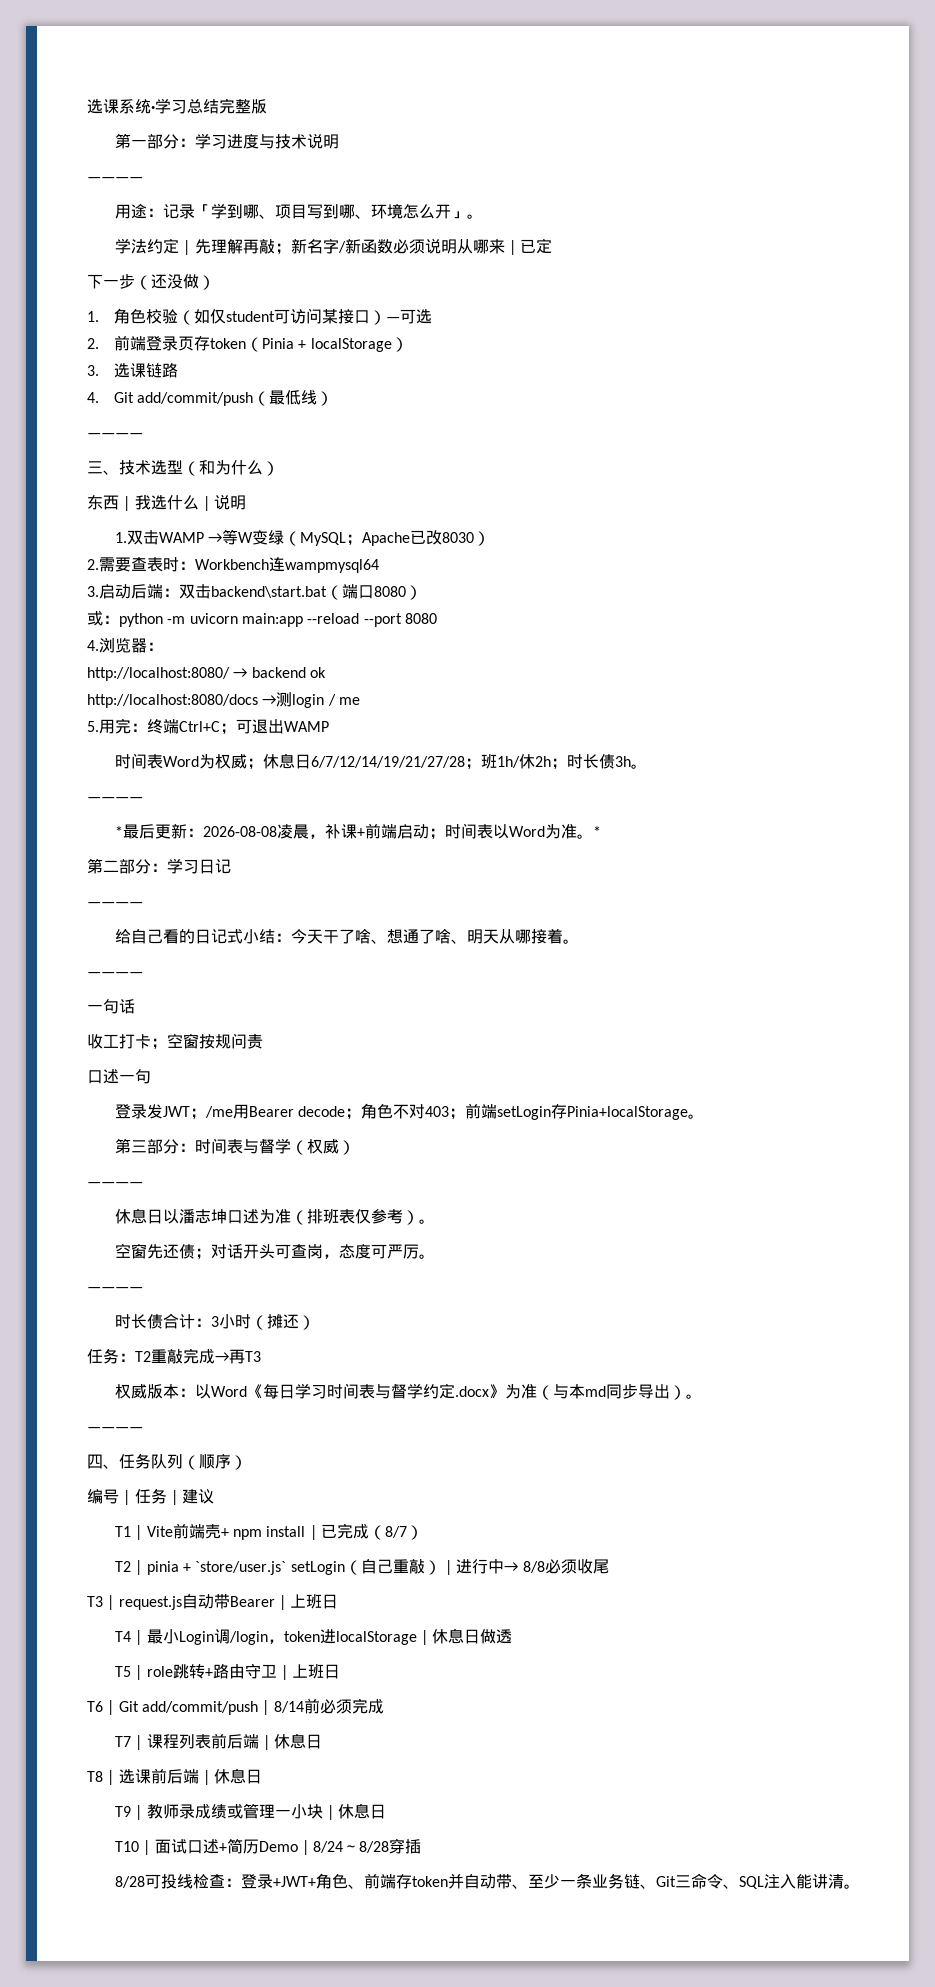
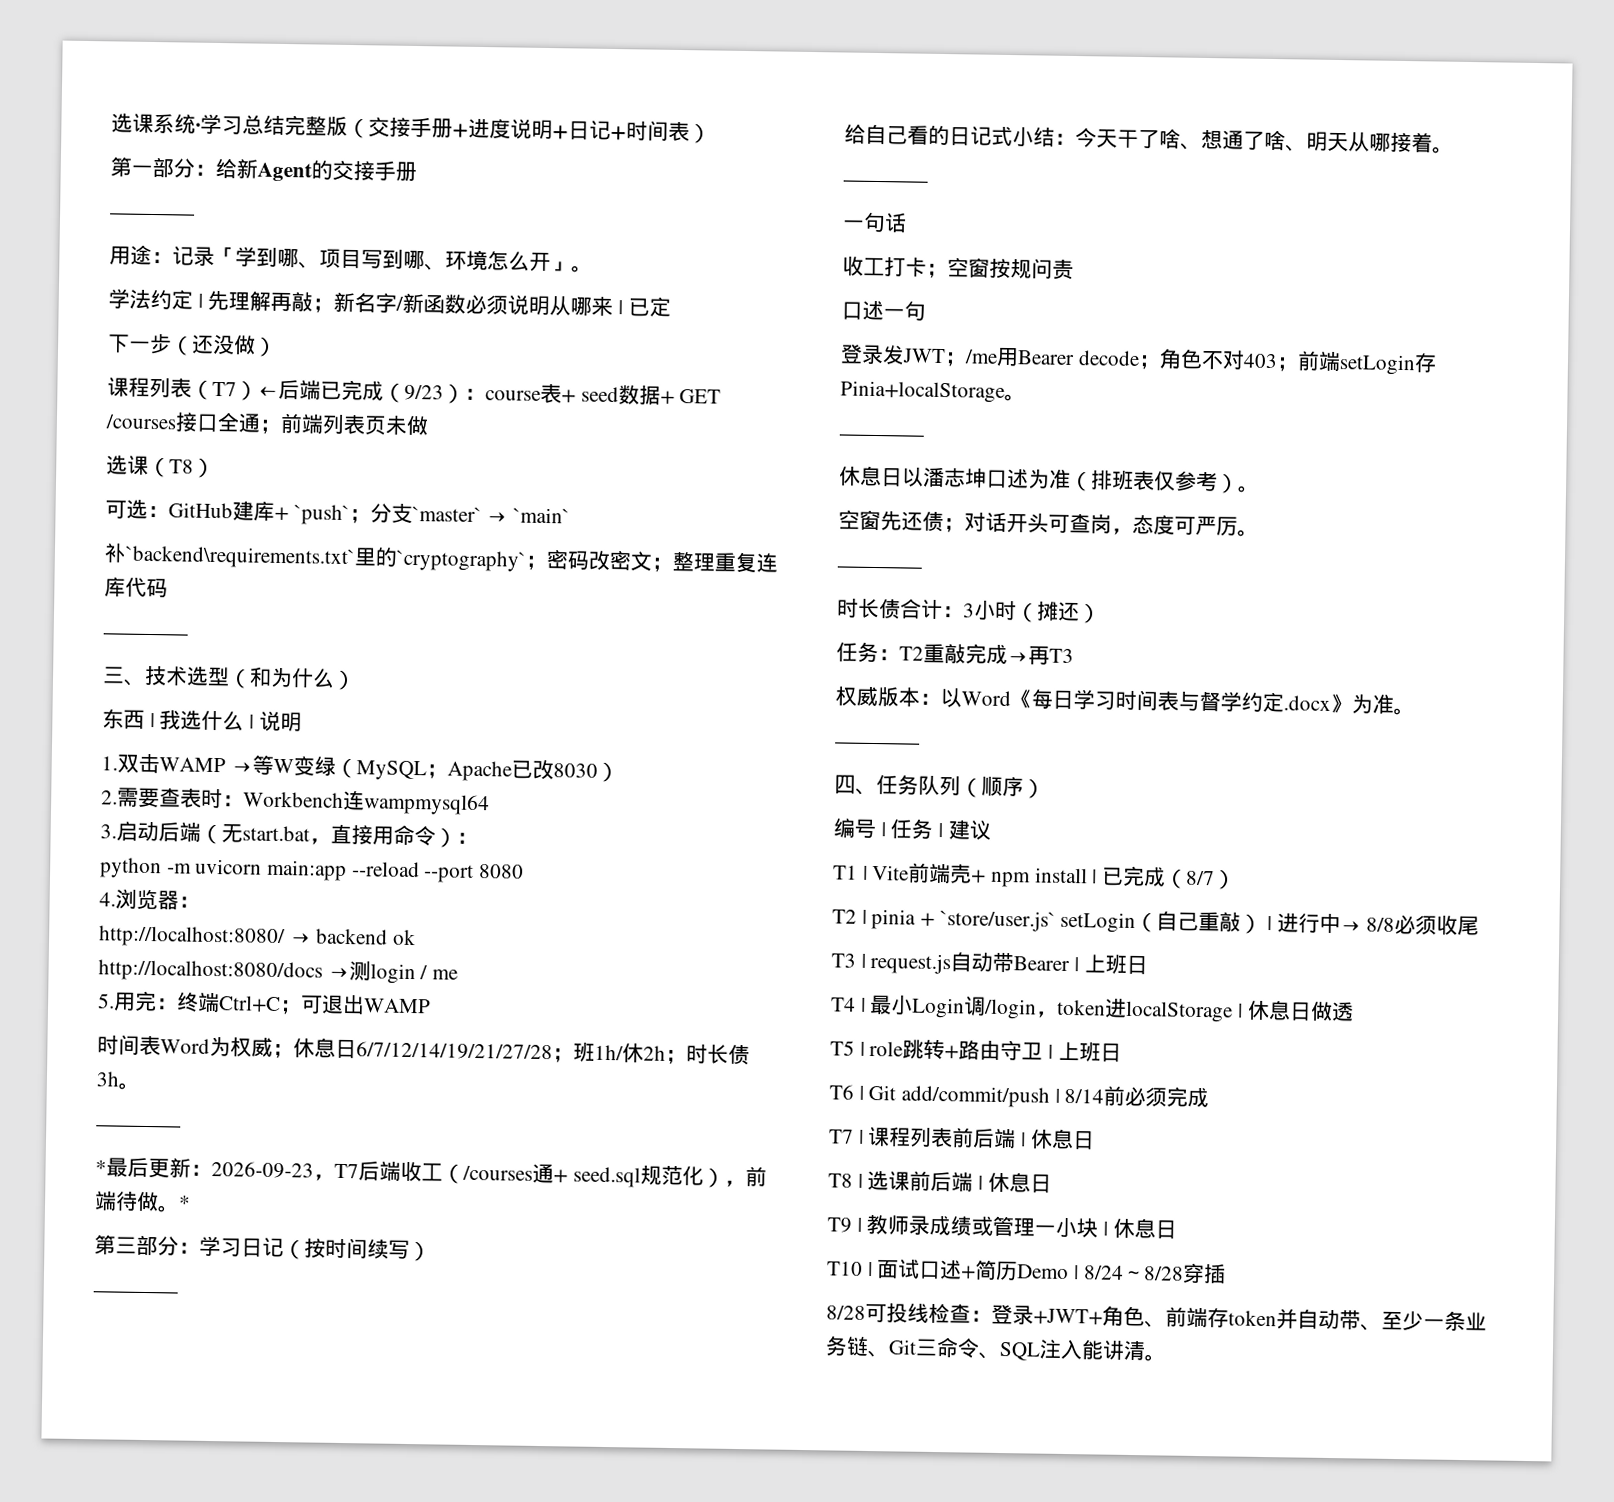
- 选课系统·学习总结完整版
- 第一部分：学习进度与技术说明
+ 选课系统·学习总结完整版（交接手册+进度说明+日记+时间表）
+ 第一部分：给新Agent的交接手册
- 1.角色校验（如仅student可访问某接口）—可选
- 2.前端登录页存token（Pinia + localStorage）
- 3.选课链路
- 4. Git add/commit/push（最低线）
+ 课程列表（T7）←后端已完成（9/23）：course表+ seed数据+ GET /courses接口全通；前端列表页未做
+ 选课（T8）
+ 可选：GitHub建库+ `push`；分支`master` → `main`
+ 补`backend\requirements.txt`里的`cryptography`；密码改密文；整理重复连库代码
- 3.启动后端：双击backend\start.bat（端口8080）
- 或：python -m uvicorn main:app --reload --port 8080
+ 3.启动后端（无start.bat，直接用命令）：
+ python -m uvicorn main:app --reload --port 8080
- *最后更新：2026-08-08凌晨，补课+前端启动；时间表以Word为准。
+ *最后更新：2026-09-23，T7后端收工（/courses通+ seed.sql规范化），前端待做。
- 第二部分：学习日记
+ 第三部分：学习日记（按时间续写）
- 第三部分：时间表与督学（权威）
- 权威版本：以Word《每日学习时间表与督学约定.docx》为准（与本md同步导出）。
+ 权威版本：以Word《每日学习时间表与督学约定.docx》为准。

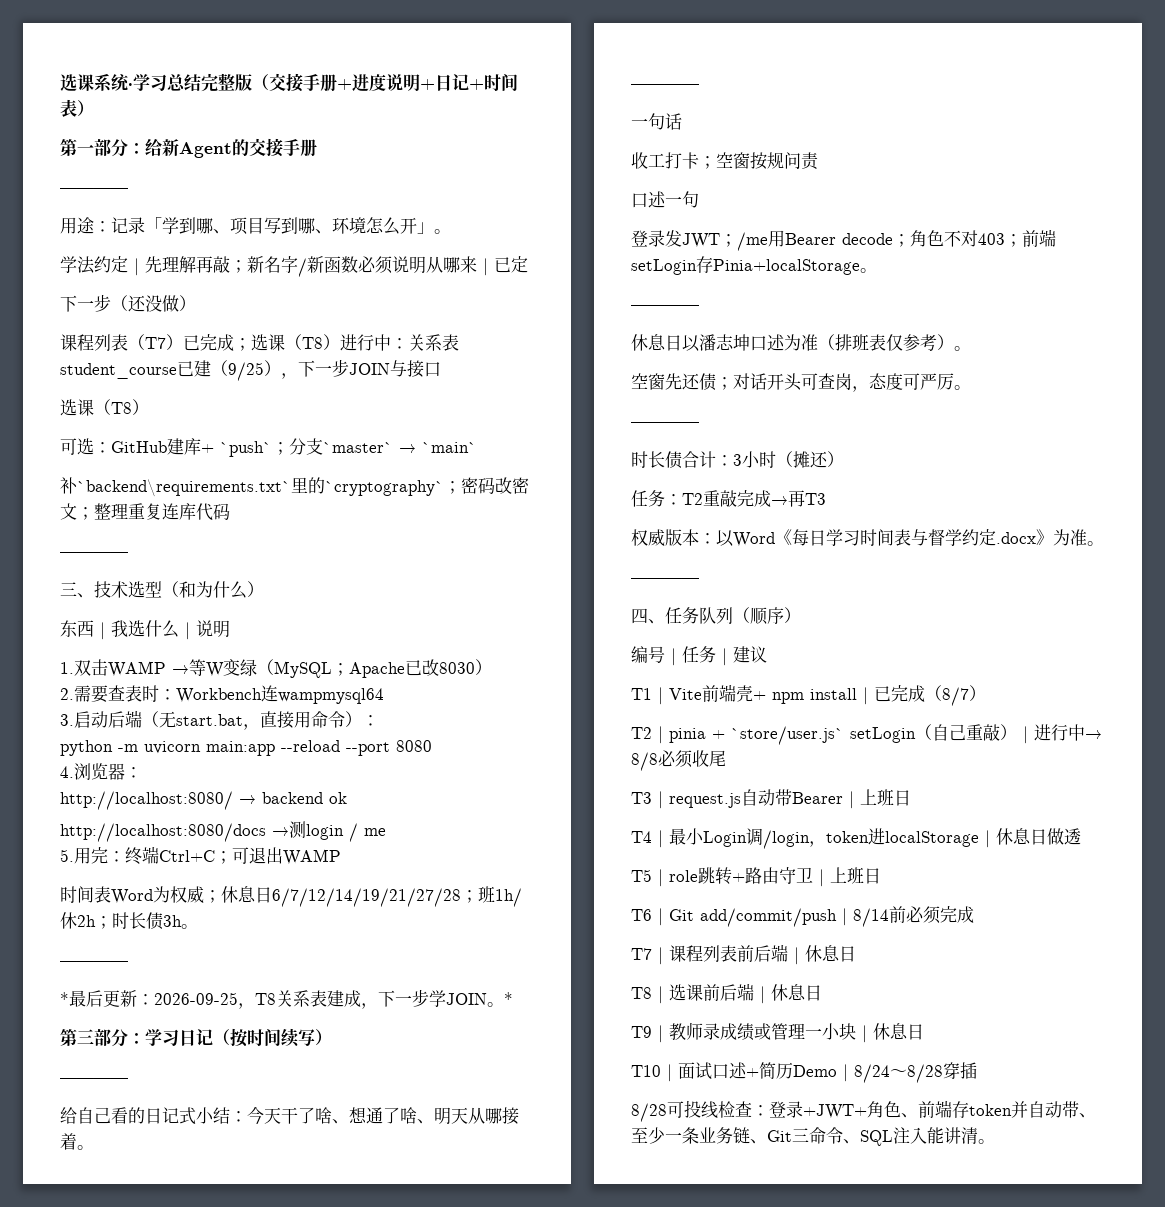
- 课程列表（T7）←后端已完成（9/23）：course表+ seed数据+ GET /courses接口全通；前端列表页未做
+ 课程列表（T7）已完成；选课（T8）进行中：关系表student_course已建（9/25），下一步JOIN与接口
- *最后更新：2026-09-23，T7后端收工（/courses通+ seed.sql规范化），前端待做。
+ *最后更新：2026-09-25，T8关系表建成，下一步学JOIN。

